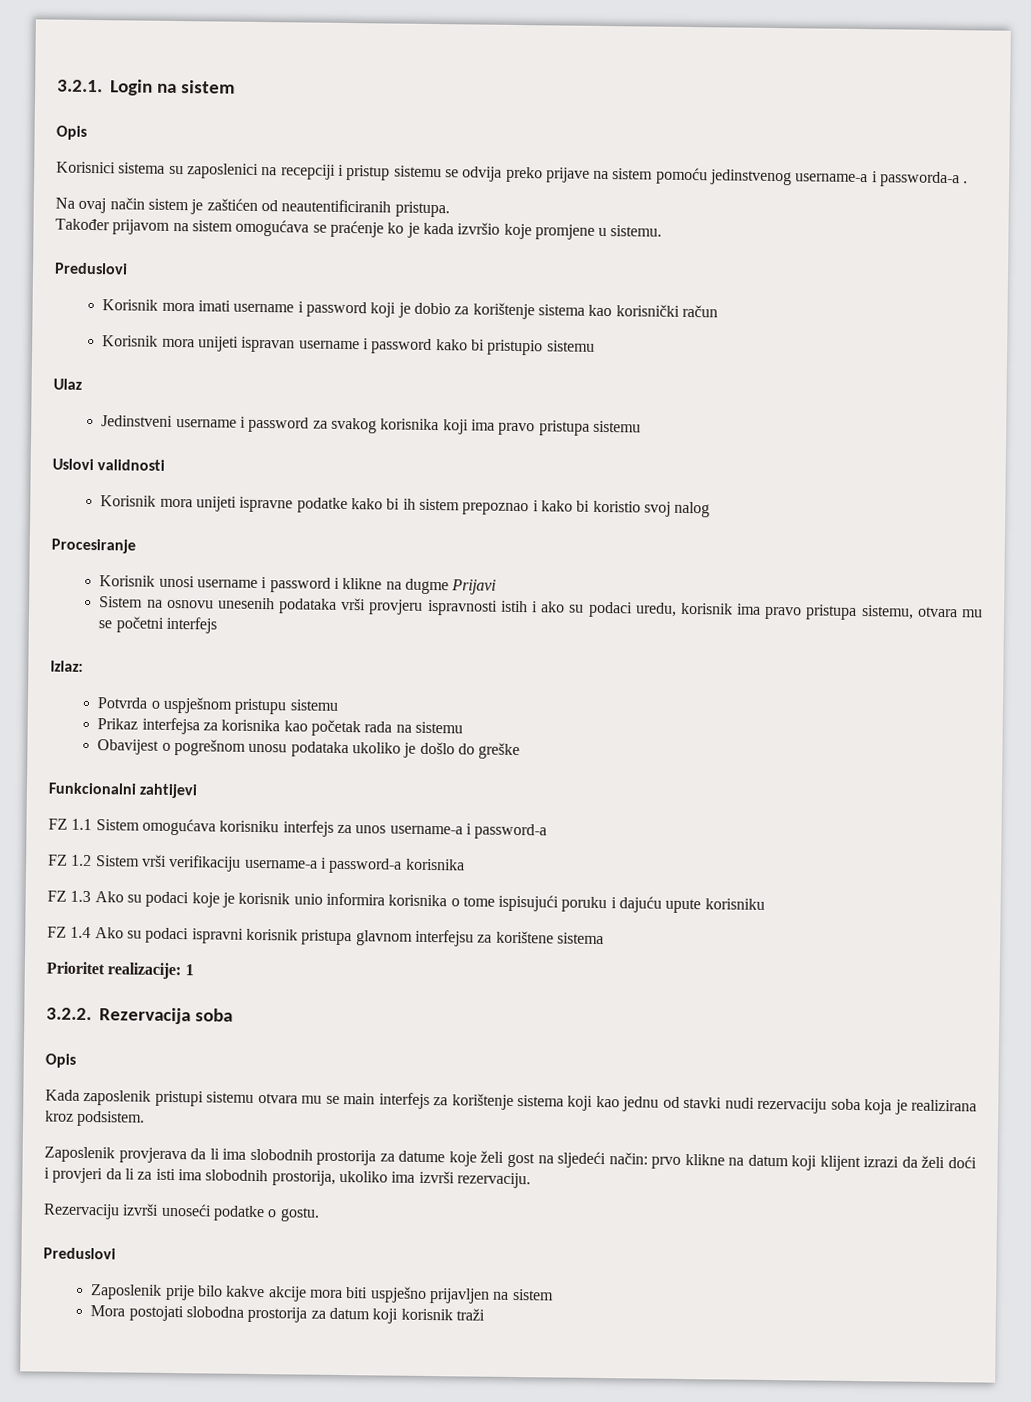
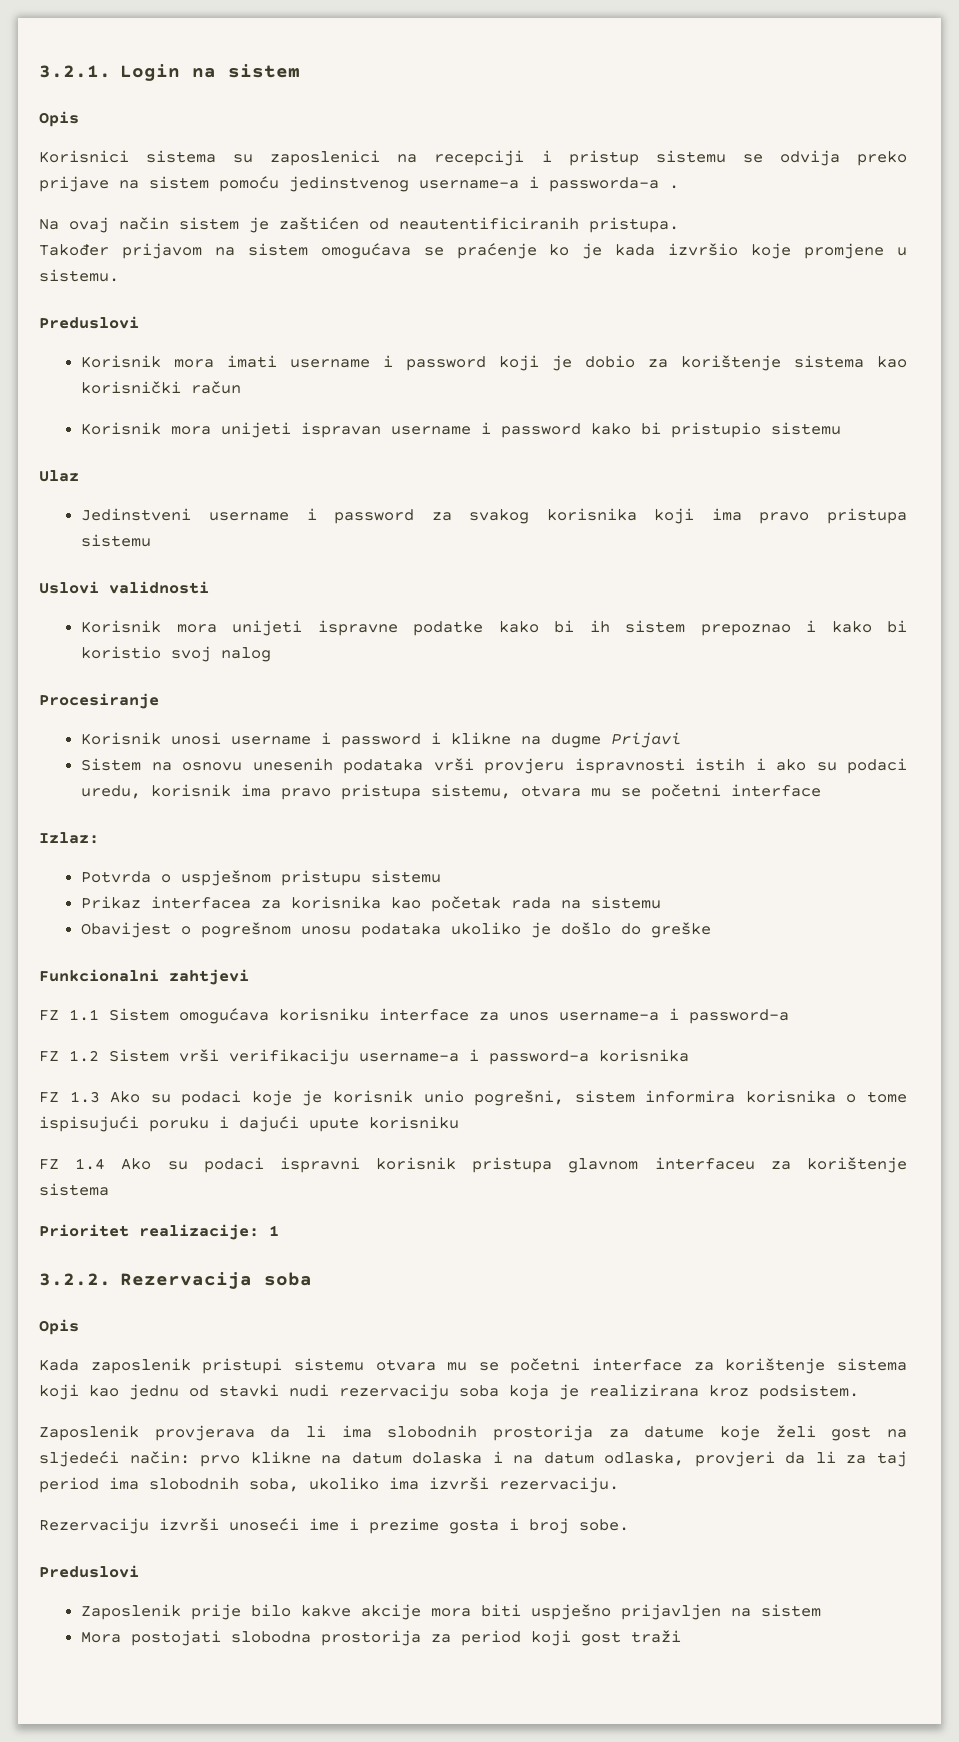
- Sistem na osnovu unesenih podataka vrši provjeru ispravnosti istih i ako su podaci uredu, korisnik ima pravo pristupa sistemu, otvara mu se početni interfejs
+ Sistem na osnovu unesenih podataka vrši provjeru ispravnosti istih i ako su podaci uredu, korisnik ima pravo pristupa sistemu, otvara mu se početni interface
- Prikaz interfejsa za korisnika kao početak rada na sistemu
+ Prikaz interfacea za korisnika kao početak rada na sistemu
- Funkcionalni zahtijevi
+ Funkcionalni zahtjevi
- FZ 1.1 Sistem omogućava korisniku interfejs za unos username-a i password-a
+ FZ 1.1 Sistem omogućava korisniku interface za unos username-a i password-a
- FZ 1.3 Ako su podaci koje je korisnik unio informira korisnika o tome ispisujući poruku i dajuću upute korisniku
+ FZ 1.3 Ako su podaci koje je korisnik unio pogrešni, sistem informira korisnika o tome ispisujući poruku i dajući upute korisniku
- FZ 1.4 Ako su podaci ispravni korisnik pristupa glavnom interfejsu za korištene sistema
+ FZ 1.4 Ako su podaci ispravni korisnik pristupa glavnom interfaceu za korištenje sistema
- Kada zaposlenik pristupi sistemu otvara mu se main interfejs za korištenje sistema koji kao jednu od stavki nudi rezervaciju soba koja je realizirana kroz podsistem.
+ Kada zaposlenik pristupi sistemu otvara mu se početni interface za korištenje sistema koji kao jednu od stavki nudi rezervaciju soba koja je realizirana kroz podsistem.
- Zaposlenik provjerava da li ima slobodnih prostorija za datume koje želi gost na sljedeći način: prvo klikne na datum koji klijent izrazi da želi doći i provjeri da li za isti ima slobodnih prostorija, ukoliko ima izvrši rezervaciju.
+ Zaposlenik provjerava da li ima slobodnih prostorija za datume koje želi gost na sljedeći način: prvo klikne na datum dolaska i na datum odlaska, provjeri da li za taj period ima slobodnih soba, ukoliko ima izvrši rezervaciju.
- Rezervaciju izvrši unoseći podatke o gostu.
+ Rezervaciju izvrši unoseći ime i prezime gosta i broj sobe.
- Mora postojati slobodna prostorija za datum koji korisnik traži
+ Mora postojati slobodna prostorija za period koji gost traži

